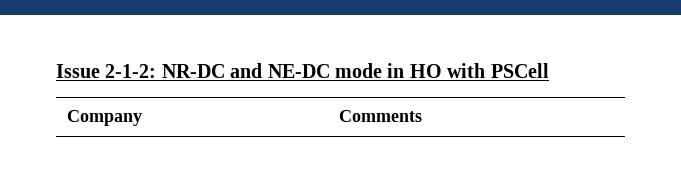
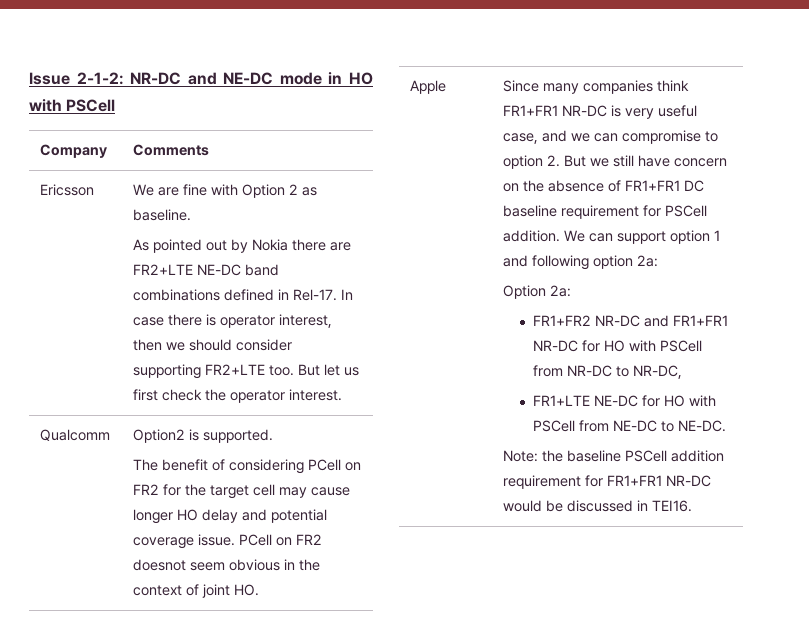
+ Ericsson | We are fine with Option 2 as baseline.
+ As pointed out by Nokia there are FR2+LTE NE-DC band combinations defined in Rel-17. In case there is operator interest, then we should consider supporting FR2+LTE too. But let us first check the operator interest.
+ Qualcomm | Option2 is supported.
+ The benefit of considering PCell on FR2 for the target cell may cause longer HO delay and potential coverage issue. PCell on FR2 doesnot seem obvious in the context of joint HO.
+ Apple | Since many companies think FR1+FR1 NR-DC is very useful case, and we can compromise to option 2. But we still have concern on the absence of FR1+FR1 DC baseline requirement for PSCell addition. We can support option 1 and following option 2a:
+ Option 2a:
+ FR1+FR2 NR-DC and FR1+FR1 NR-DC for HO with PSCell from NR-DC to NR-DC,
+ FR1+LTE NE-DC for HO with PSCell from NE-DC to NE-DC.
+ Note: the baseline PSCell addition requirement for FR1+FR1 NR-DC would be discussed in TEI16.

